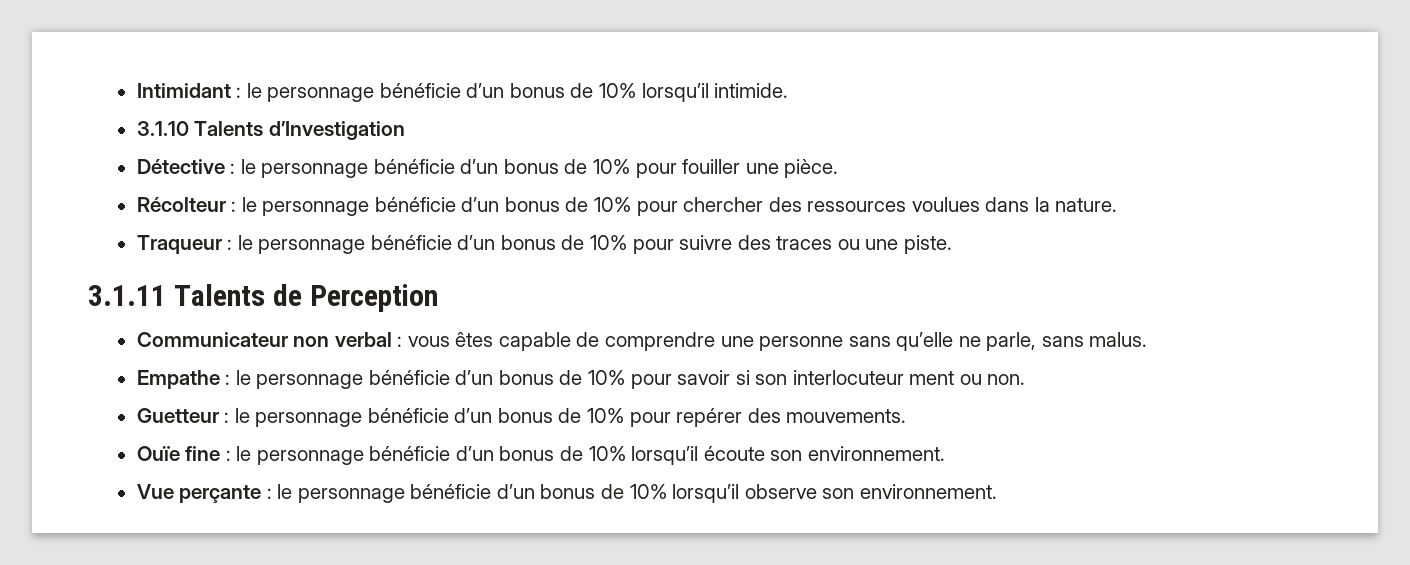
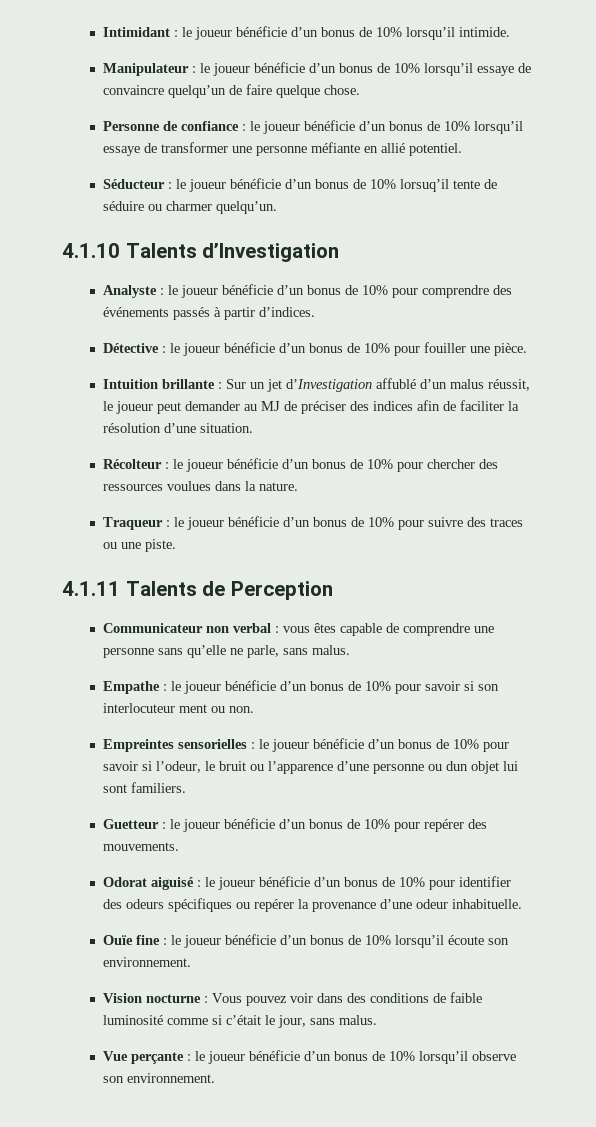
- Intimidant : le personnage bénéficie d’un bonus de 10% lorsqu’il intimide.
+ Intimidant : le joueur bénéficie d’un bonus de 10% lorsqu’il intimide.
- 3.1.10 Talents d’Investigation
+ Manipulateur : le joueur bénéficie d’un bonus de 10% lorsqu’il essaye de convaincre quelqu’un de faire quelque chose.
+ Personne de confiance : le joueur bénéficie d’un bonus de 10% lorsqu’il essaye de transformer une personne méfiante en allié potentiel.
+ Séducteur : le joueur bénéficie d’un bonus de 10% lorsuq’il tente de séduire ou charmer quelqu’un.
+ 4.1.10 Talents d’Investigation
+ Analyste : le joueur bénéficie d’un bonus de 10% pour comprendre des événements passés à partir d’indices.
- Détective : le personnage bénéficie d’un bonus de 10% pour fouiller une pièce.
+ Détective : le joueur bénéficie d’un bonus de 10% pour fouiller une pièce.
+ Intuition brillante : Sur un jet d’Investigation affublé d’un malus réussit, le joueur peut demander au MJ de préciser des indices afin de faciliter la résolution d’une situation.
- Récolteur : le personnage bénéficie d’un bonus de 10% pour chercher des ressources voulues dans la nature.
+ Récolteur : le joueur bénéficie d’un bonus de 10% pour chercher des ressources voulues dans la nature.
- Traqueur : le personnage bénéficie d’un bonus de 10% pour suivre des traces ou une piste.
+ Traqueur : le joueur bénéficie d’un bonus de 10% pour suivre des traces ou une piste.
- 3.1.11 Talents de Perception
+ 4.1.11 Talents de Perception
- Empathe : le personnage bénéficie d’un bonus de 10% pour savoir si son interlocuteur ment ou non.
+ Empathe : le joueur bénéficie d’un bonus de 10% pour savoir si son interlocuteur ment ou non.
+ Empreintes sensorielles : le joueur bénéficie d’un bonus de 10% pour savoir si l’odeur, le bruit ou l’apparence d’une personne ou dun objet lui sont familiers.
- Guetteur : le personnage bénéficie d’un bonus de 10% pour repérer des mouvements.
+ Guetteur : le joueur bénéficie d’un bonus de 10% pour repérer des mouvements.
+ Odorat aiguisé : le joueur bénéficie d’un bonus de 10% pour identifier des odeurs spécifiques ou repérer la provenance d’une odeur inhabituelle.
- Ouïe fine : le personnage bénéficie d’un bonus de 10% lorsqu’il écoute son environnement.
+ Ouïe fine : le joueur bénéficie d’un bonus de 10% lorsqu’il écoute son environnement.
+ Vision nocturne : Vous pouvez voir dans des conditions de faible luminosité comme si c’était le jour, sans malus.
- Vue perçante : le personnage bénéficie d’un bonus de 10% lorsqu’il observe son environnement.
+ Vue perçante : le joueur bénéficie d’un bonus de 10% lorsqu’il observe son environnement.

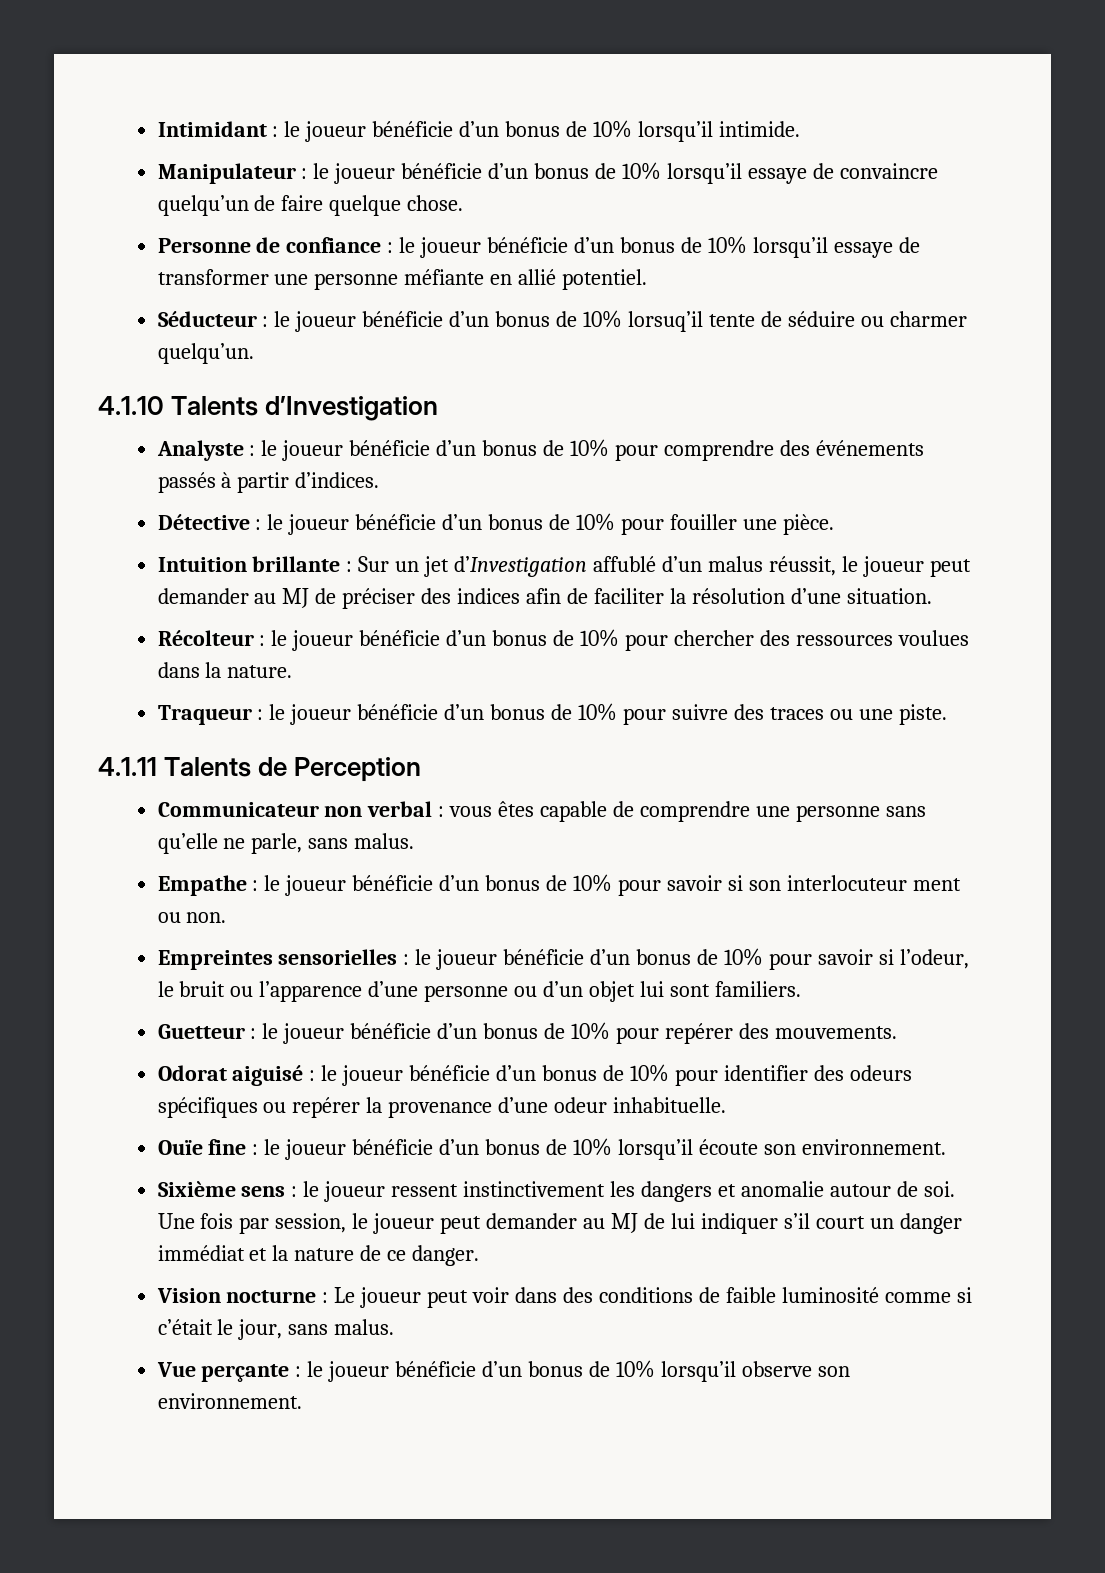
- Empreintes sensorielles : le joueur bénéficie d’un bonus de 10% pour savoir si l’odeur, le bruit ou l’apparence d’une personne ou dun objet lui sont familiers.
+ Empreintes sensorielles : le joueur bénéficie d’un bonus de 10% pour savoir si l’odeur, le bruit ou l’apparence d’une personne ou d’un objet lui sont familiers.
+ Sixième sens : le joueur ressent instinctivement les dangers et anomalie autour de soi. Une fois par session, le joueur peut demander au MJ de lui indiquer s’il court un danger immédiat et la nature de ce danger.
- Vision nocturne : Vous pouvez voir dans des conditions de faible luminosité comme si c’était le jour, sans malus.
+ Vision nocturne : Le joueur peut voir dans des conditions de faible luminosité comme si c’était le jour, sans malus.

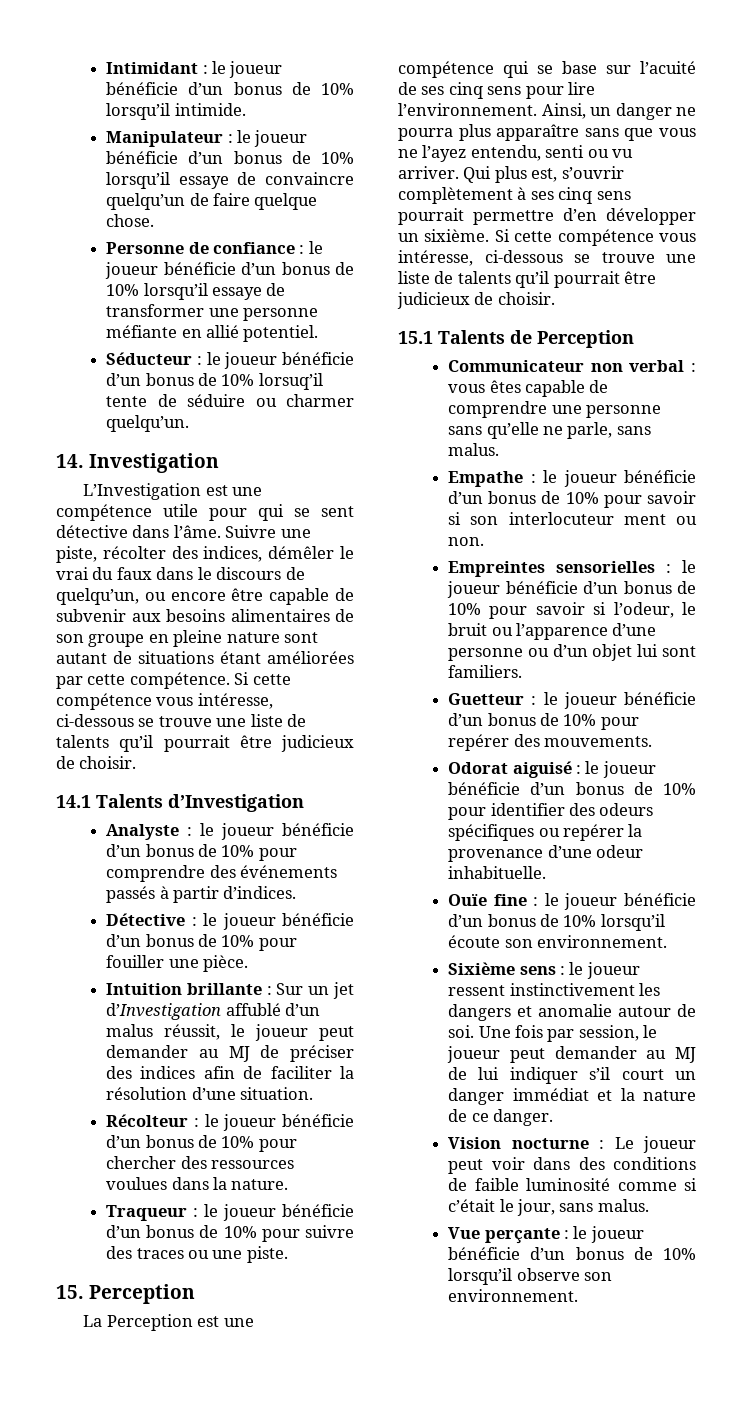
- 4.1.10 Talents d’Investigation
+ 14. Investigation
+ L’Investigation est une compétence utile pour qui se sent détective dans l’âme. Suivre une piste, récolter des indices, démêler le vrai du faux dans le discours de quelqu’un, ou encore être capable de subvenir aux besoins alimentaires de son groupe en pleine nature sont autant de situations étant améliorées par cette compétence. Si cette compétence vous intéresse, ci-dessous se trouve une liste de talents qu’il pourrait être judicieux de choisir.
+ 14.1 Talents d’Investigation
- 4.1.11 Talents de Perception
+ 15. Perception
+ La Perception est une compétence qui se base sur l’acuité de ses cinq sens pour lire l’environnement. Ainsi, un danger ne pourra plus apparaître sans que vous ne l’ayez entendu, senti ou vu arriver. Qui plus est, s’ouvrir complètement à ses cinq sens pourrait permettre d’en développer un sixième. Si cette compétence vous intéresse, ci-dessous se trouve une liste de talents qu’il pourrait être judicieux de choisir.
+ 15.1 Talents de Perception

